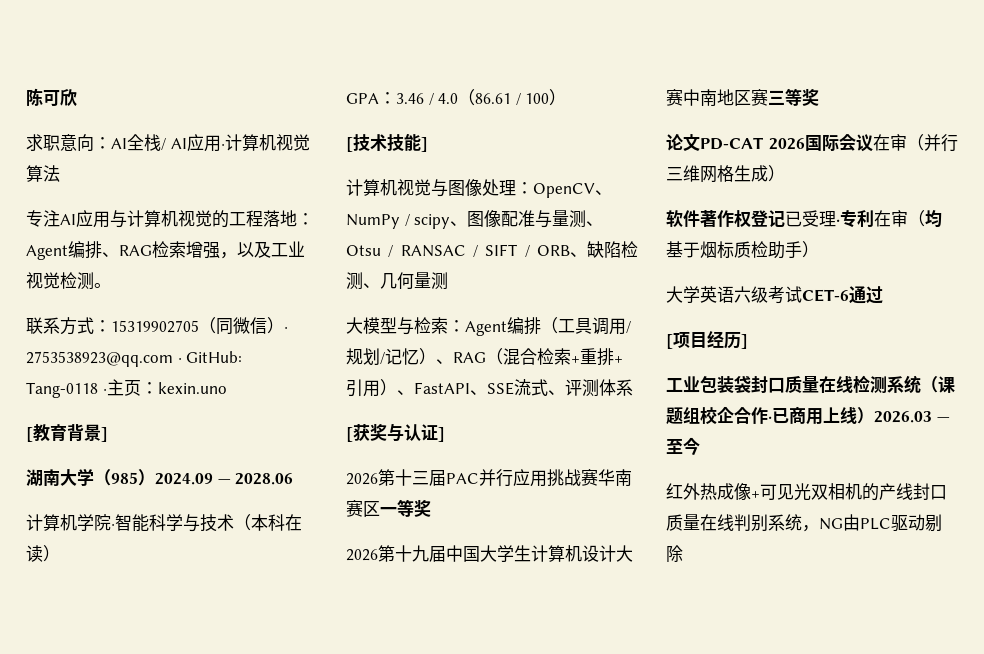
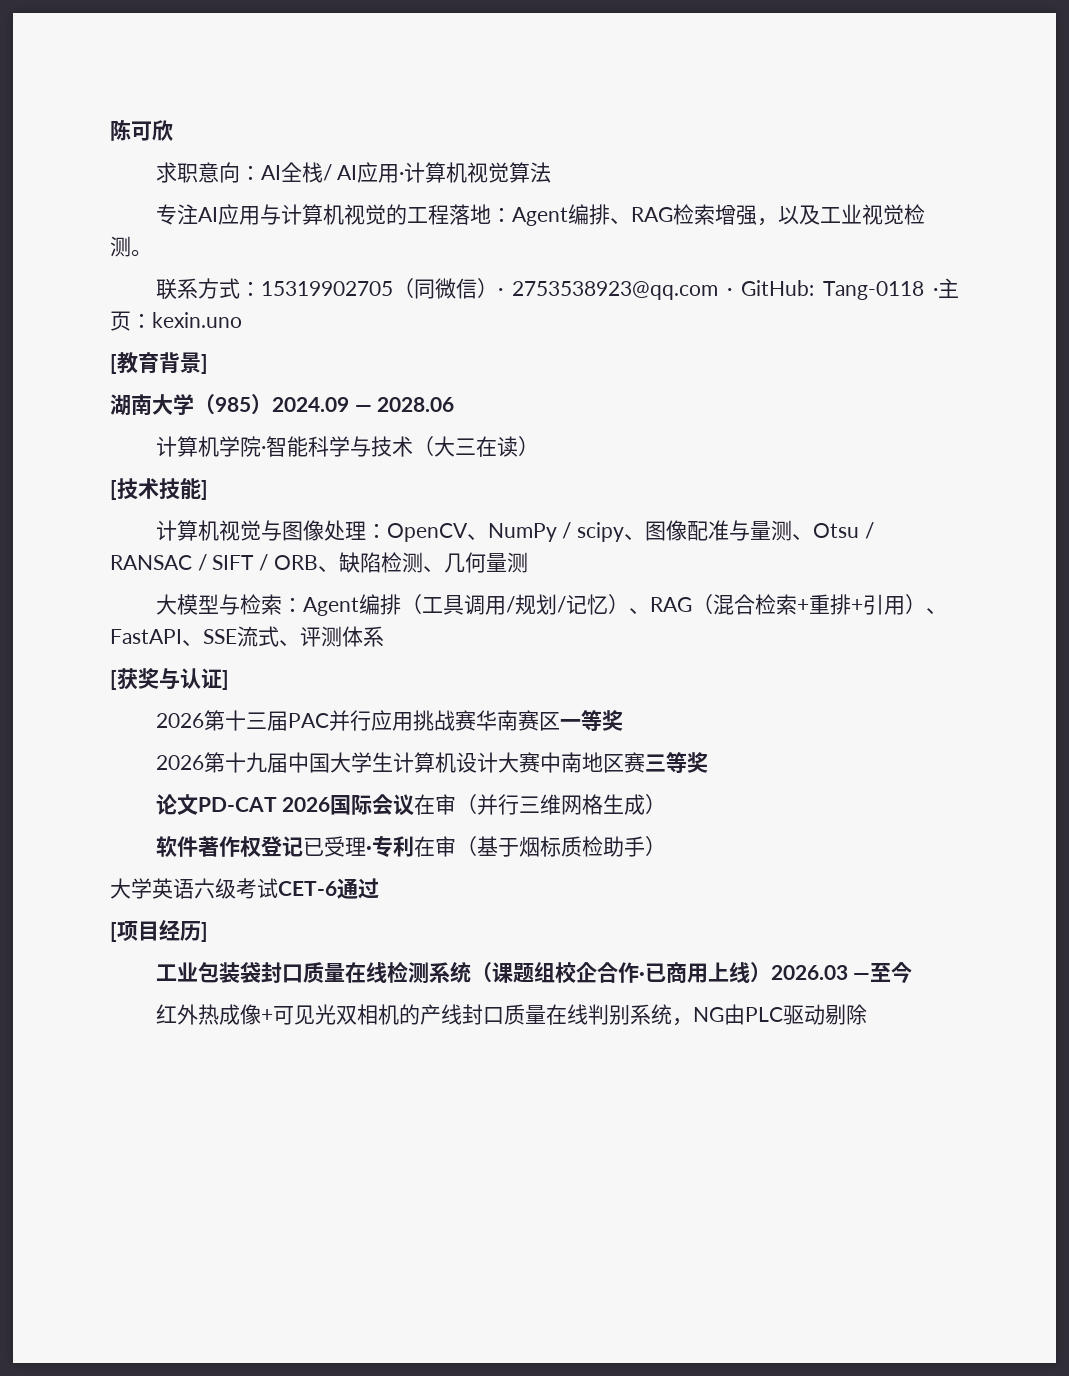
- 计算机学院·智能科学与技术（本科在读）
+ 计算机学院·智能科学与技术（大三在读）
- GPA：3.46 / 4.0（86.61 / 100）
- 软件著作权登记已受理·专利在审（均基于烟标质检助手）
+ 软件著作权登记已受理·专利在审（基于烟标质检助手）

